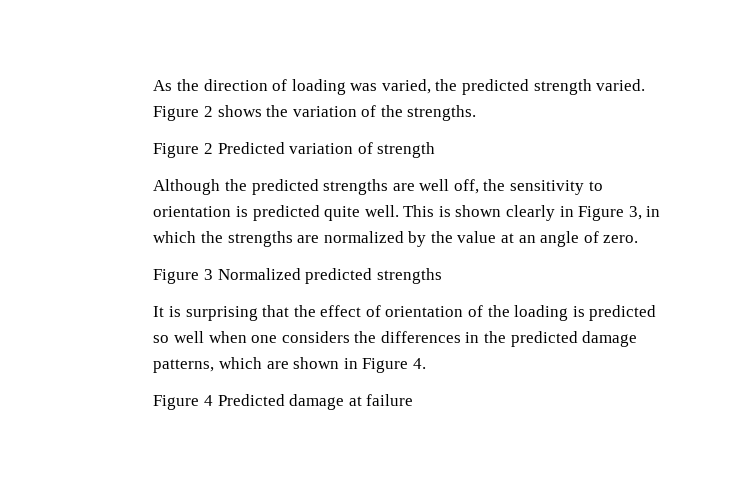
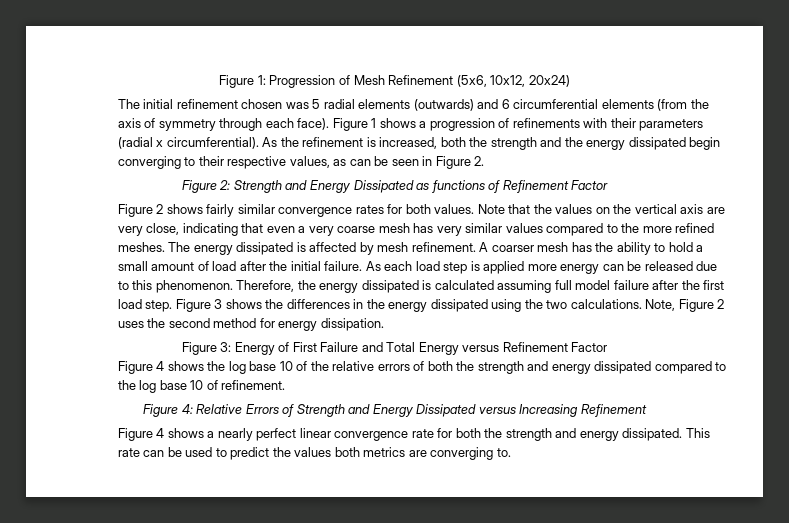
- As the direction of loading was varied, the predicted strength varied. Figure 2 shows the variation of the strengths.
- Figure 2 Predicted variation of strength
- Although the predicted strengths are well off, the sensitivity to orientation is predicted quite well. This is shown clearly in Figure 3, in which the strengths are normalized by the value at an angle of zero.
- Figure 3 Normalized predicted strengths
- It is surprising that the effect of orientation of the loading is predicted so well when one considers the differences in the predicted damage patterns, which are shown in Figure 4.
- Figure 4 Predicted damage at failure
+ Figure 1: Progression of Mesh Refinement (5x6, 10x12, 20x24)
+ The initial refinement chosen was 5 radial elements (outwards) and 6 circumferential elements (from the axis of symmetry through each face). Figure 1 shows a progression of refinements with their parameters (radial x circumferential). As the refinement is increased, both the strength and the energy dissipated begin converging to their respective values, as can be seen in Figure 2.
+ Figure 2: Strength and Energy Dissipated as functions of Refinement Factor
+ Figure 2 shows fairly similar convergence rates for both values. Note that the values on the vertical axis are very close, indicating that even a very coarse mesh has very similar values compared to the more refined meshes. The energy dissipated is affected by mesh refinement. A coarser mesh has the ability to hold a small amount of load after the initial failure. As each load step is applied more energy can be released due to this phenomenon. Therefore, the energy dissipated is calculated assuming full model failure after the first load step. Figure 3 shows the differences in the energy dissipated using the two calculations. Note, Figure 2 uses the second method for energy dissipation.
+ Figure 3: Energy of First Failure and Total Energy versus Refinement Factor
+ Figure 4 shows the log base 10 of the relative errors of both the strength and energy dissipated compared to the log base 10 of refinement.
+ Figure 4: Relative Errors of Strength and Energy Dissipated versus Increasing Refinement
+ Figure 4 shows a nearly perfect linear convergence rate for both the strength and energy dissipated. This rate can be used to predict the values both metrics are converging to.

